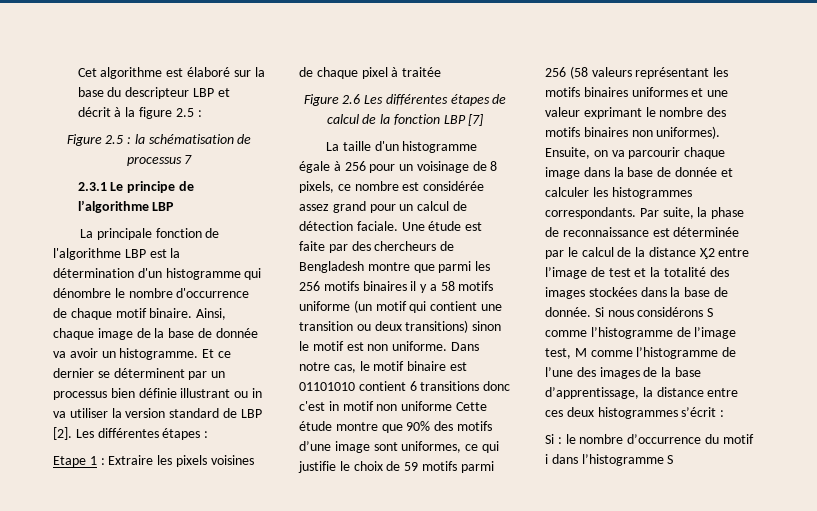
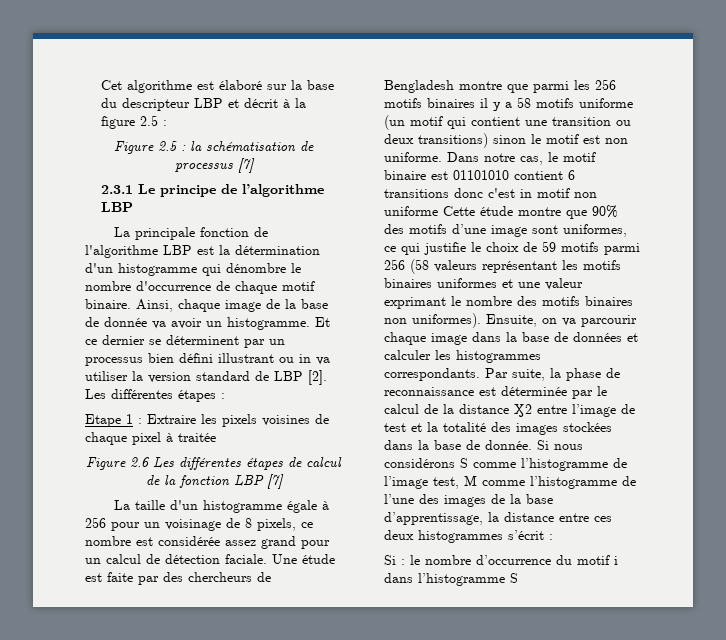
- Figure 2.5 : la schématisation de processus 7
+ Figure 2.5 : la schématisation de processus [7]
- Et ce dernier se déterminent par un processus bien définie illustrant ou in va utiliser la version standard de LBP [2].
+ Et ce dernier se déterminent par un processus bien défini illustrant ou in va utiliser la version standard de LBP [2].
- Ensuite, on va parcourir chaque image dans la base de donnée et calculer les histogrammes correspondants.
+ Ensuite, on va parcourir chaque image dans la base de données et calculer les histogrammes correspondants.

